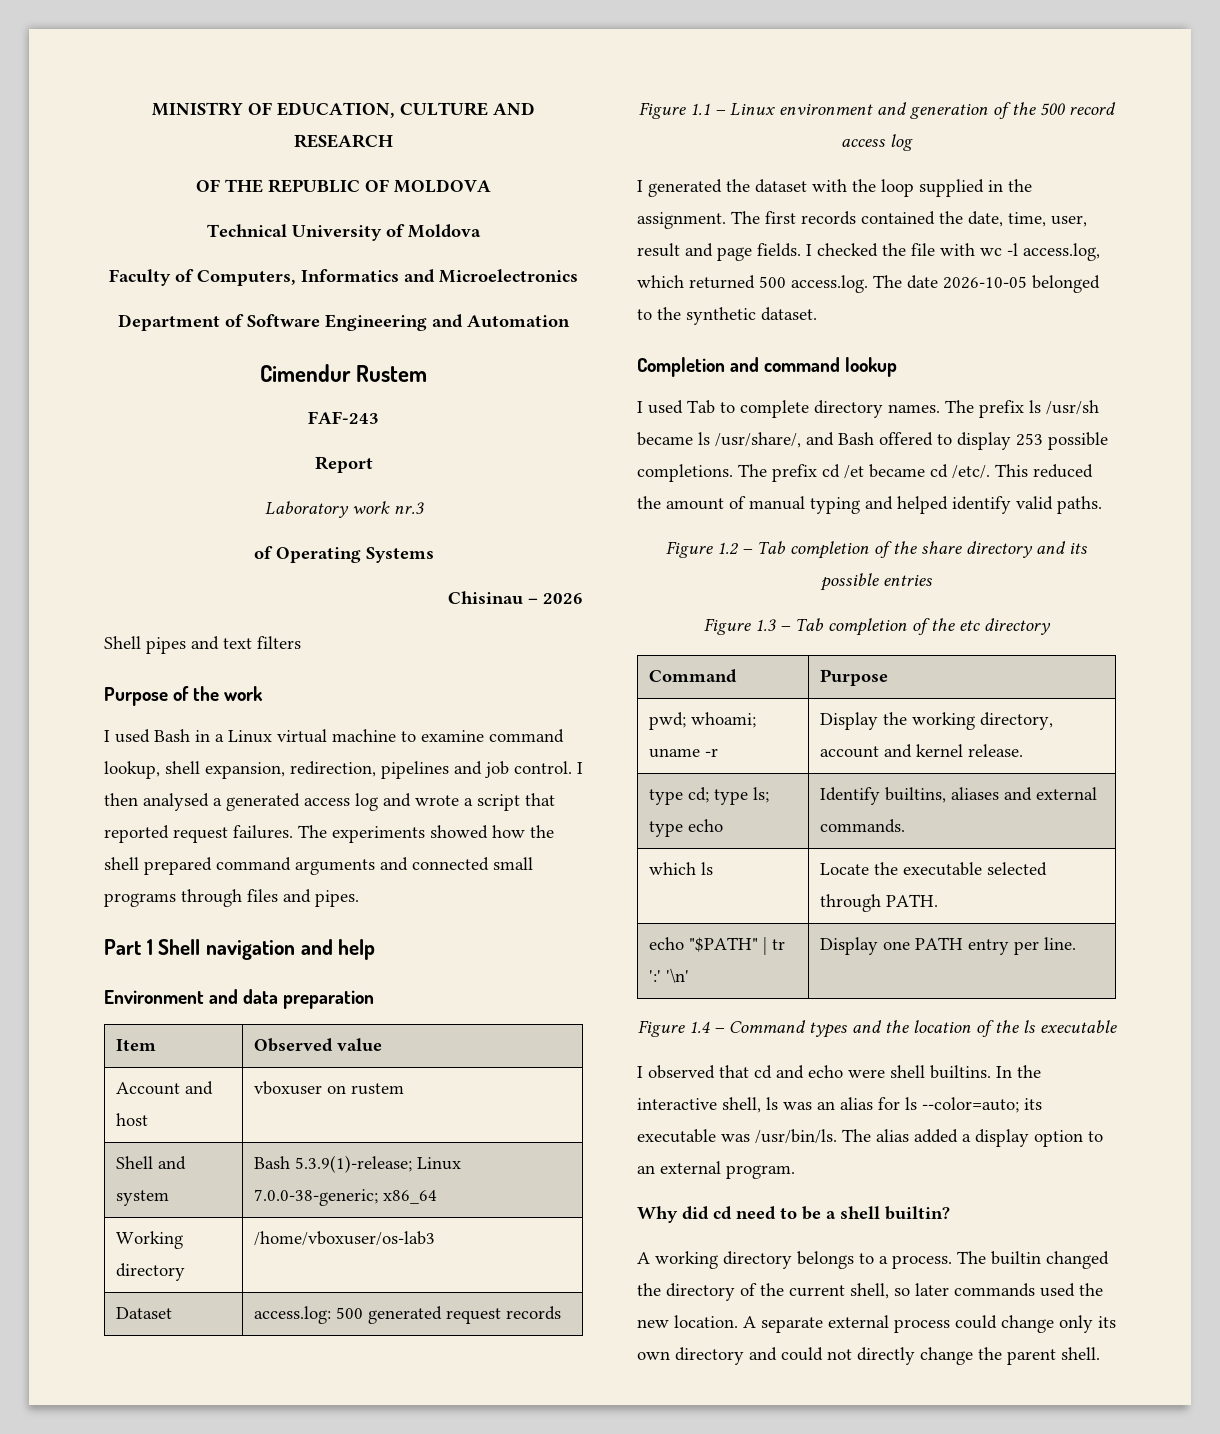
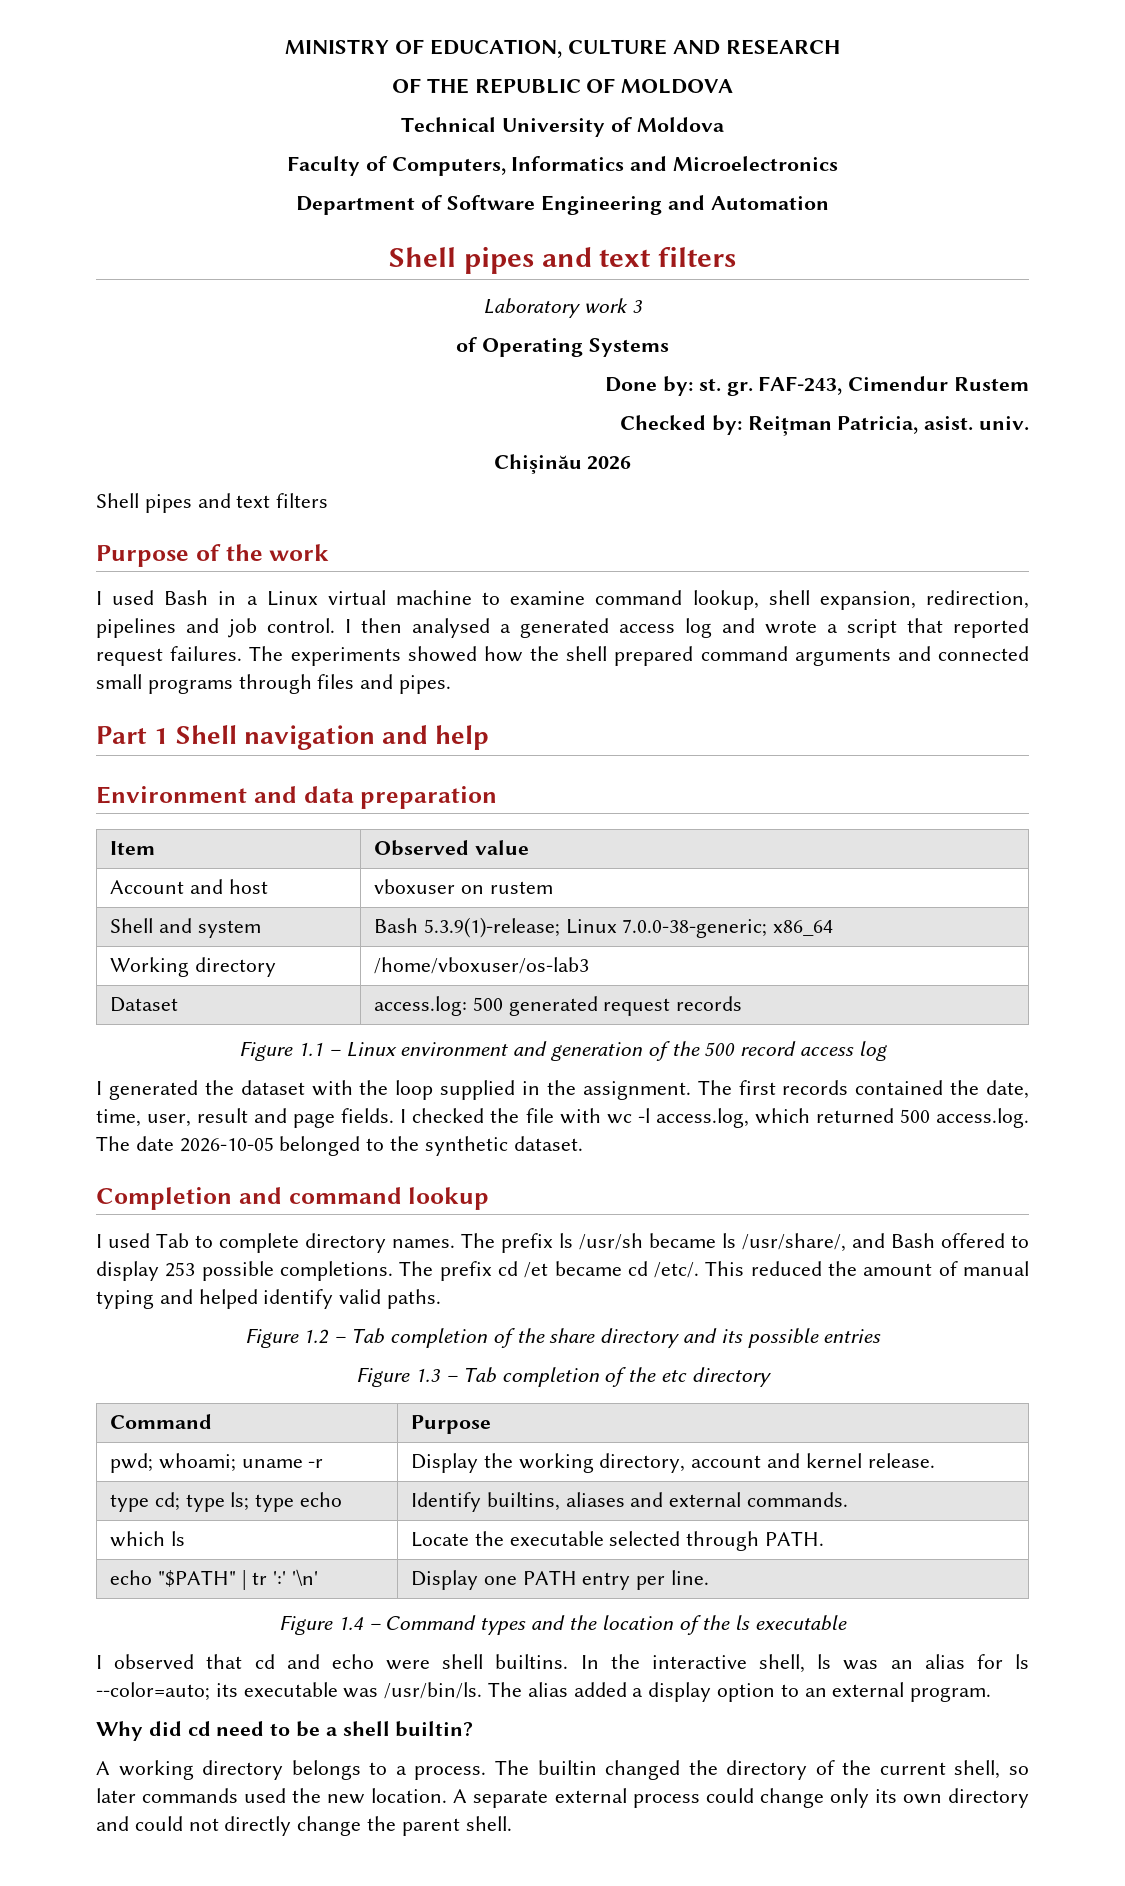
  Department of Software Engineering and Automation
- Cimendur Rustem
- FAF-243
- Report
+ Shell pipes and text filters
- Laboratory work nr.3
+ Laboratory work 3
- Chisinau – 2026
+ Done by: st. gr. FAF-243, Cimendur Rustem
+ Checked by: Reițman Patricia, asist. univ.
+ Chișinău 2026

